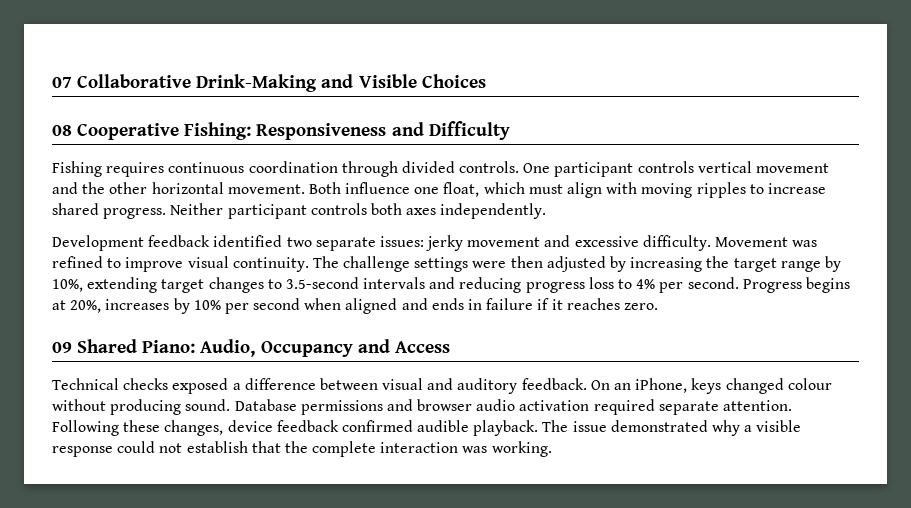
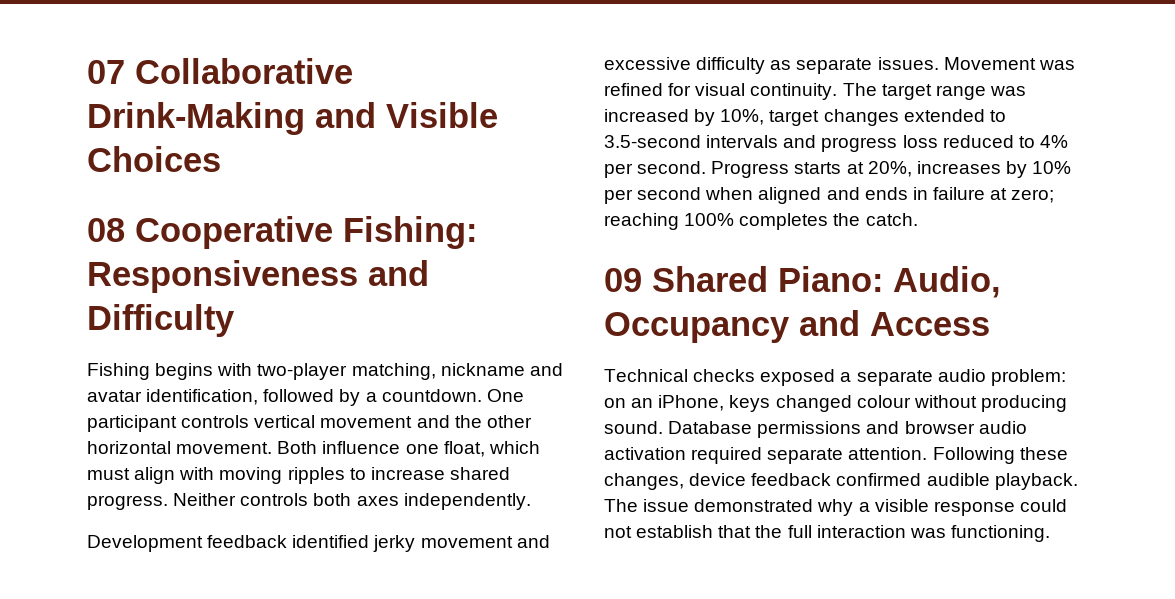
- Fishing requires continuous coordination through divided controls.
+ Fishing begins with two-player matching, nickname and avatar identification, followed by a countdown.
- Neither participant controls both axes independently.
+ Neither controls both axes independently.
- Development feedback identified two separate issues: jerky movement and excessive difficulty.
+ Development feedback identified jerky movement and excessive difficulty as separate issues.
- Movement was refined to improve visual continuity.
+ Movement was refined for visual continuity.
- The challenge settings were then adjusted by increasing the target range by 10%, extending target changes to 3.5-second intervals and reducing progress loss to 4% per second.
+ The target range was increased by 10%, target changes extended to 3.5-second intervals and progress loss reduced to 4% per second.
- Progress begins at 20%, increases by 10% per second when aligned and ends in failure if it reaches zero.
+ Progress starts at 20%, increases by 10% per second when aligned and ends in failure at zero; reaching 100% completes the catch.
- Technical checks exposed a difference between visual and auditory feedback. On an iPhone, keys changed colour without producing sound.
+ Technical checks exposed a separate audio problem: on an iPhone, keys changed colour without producing sound.
- The issue demonstrated why a visible response could not establish that the complete interaction was working.
+ The issue demonstrated why a visible response could not establish that the full interaction was functioning.

